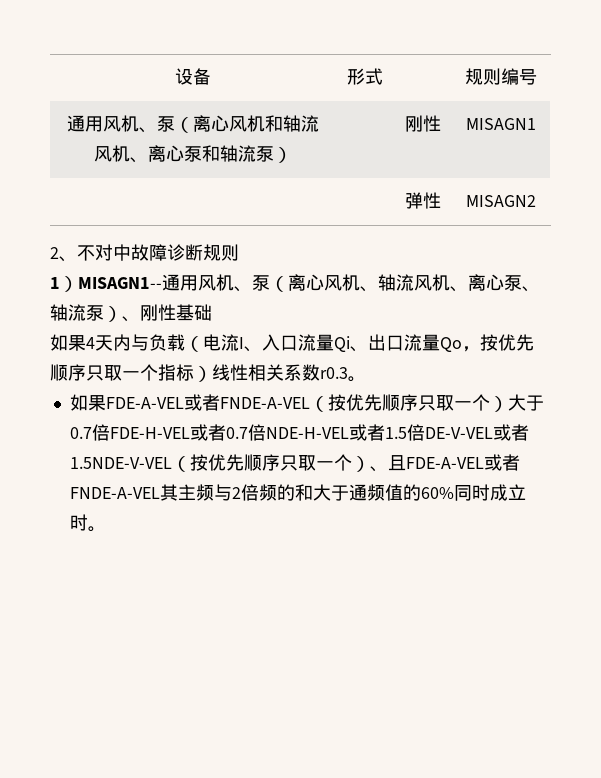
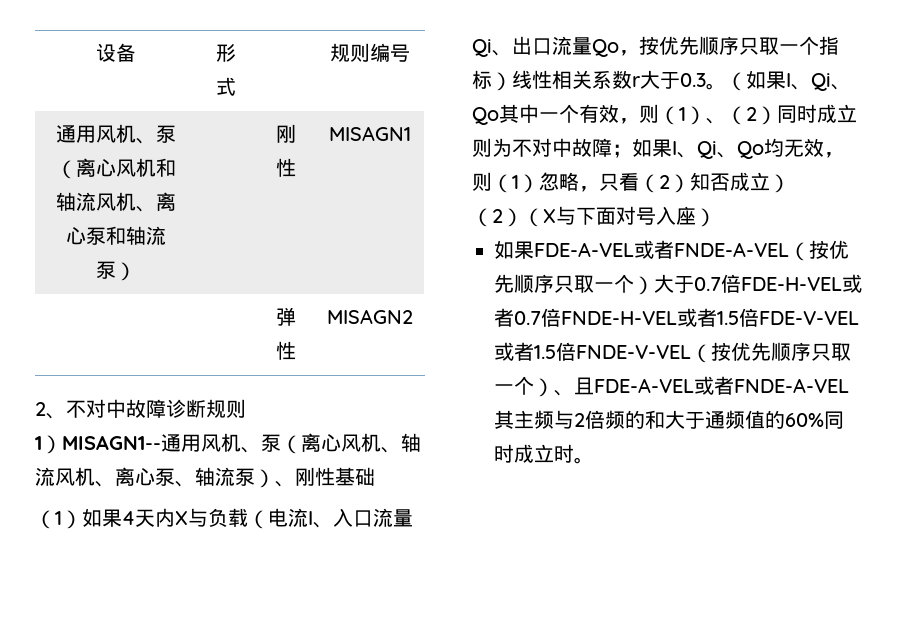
- 如果4天内与负载（电流I、入口流量Qi、出口流量Qo，按优先顺序只取一个指标）线性相关系数r0.3。
+ （1）如果4天内X与负载（电流I、入口流量Qi、出口流量Qo，按优先顺序只取一个指标）线性相关系数r大于0.3。（如果I、Qi、Qo其中一个有效，则（1）、（2）同时成立则为不对中故障；如果I、Qi、Qo均无效，则（1）忽略，只看（2）知否成立）
+ （2）（X与下面对号入座）
- 如果FDE-A-VEL或者FNDE-A-VEL（按优先顺序只取一个）大于0.7倍FDE-H-VEL或者0.7倍NDE-H-VEL或者1.5倍DE-V-VEL或者1.5NDE-V-VEL（按优先顺序只取一个）、且FDE-A-VEL或者FNDE-A-VEL其主频与2倍频的和大于通频值的60%同时成立时。
+ 如果FDE-A-VEL或者FNDE-A-VEL（按优先顺序只取一个）大于0.7倍FDE-H-VEL或者0.7倍FNDE-H-VEL或者1.5倍FDE-V-VEL或者1.5倍FNDE-V-VEL（按优先顺序只取一个）、且FDE-A-VEL或者FNDE-A-VEL其主频与2倍频的和大于通频值的60%同时成立时。

